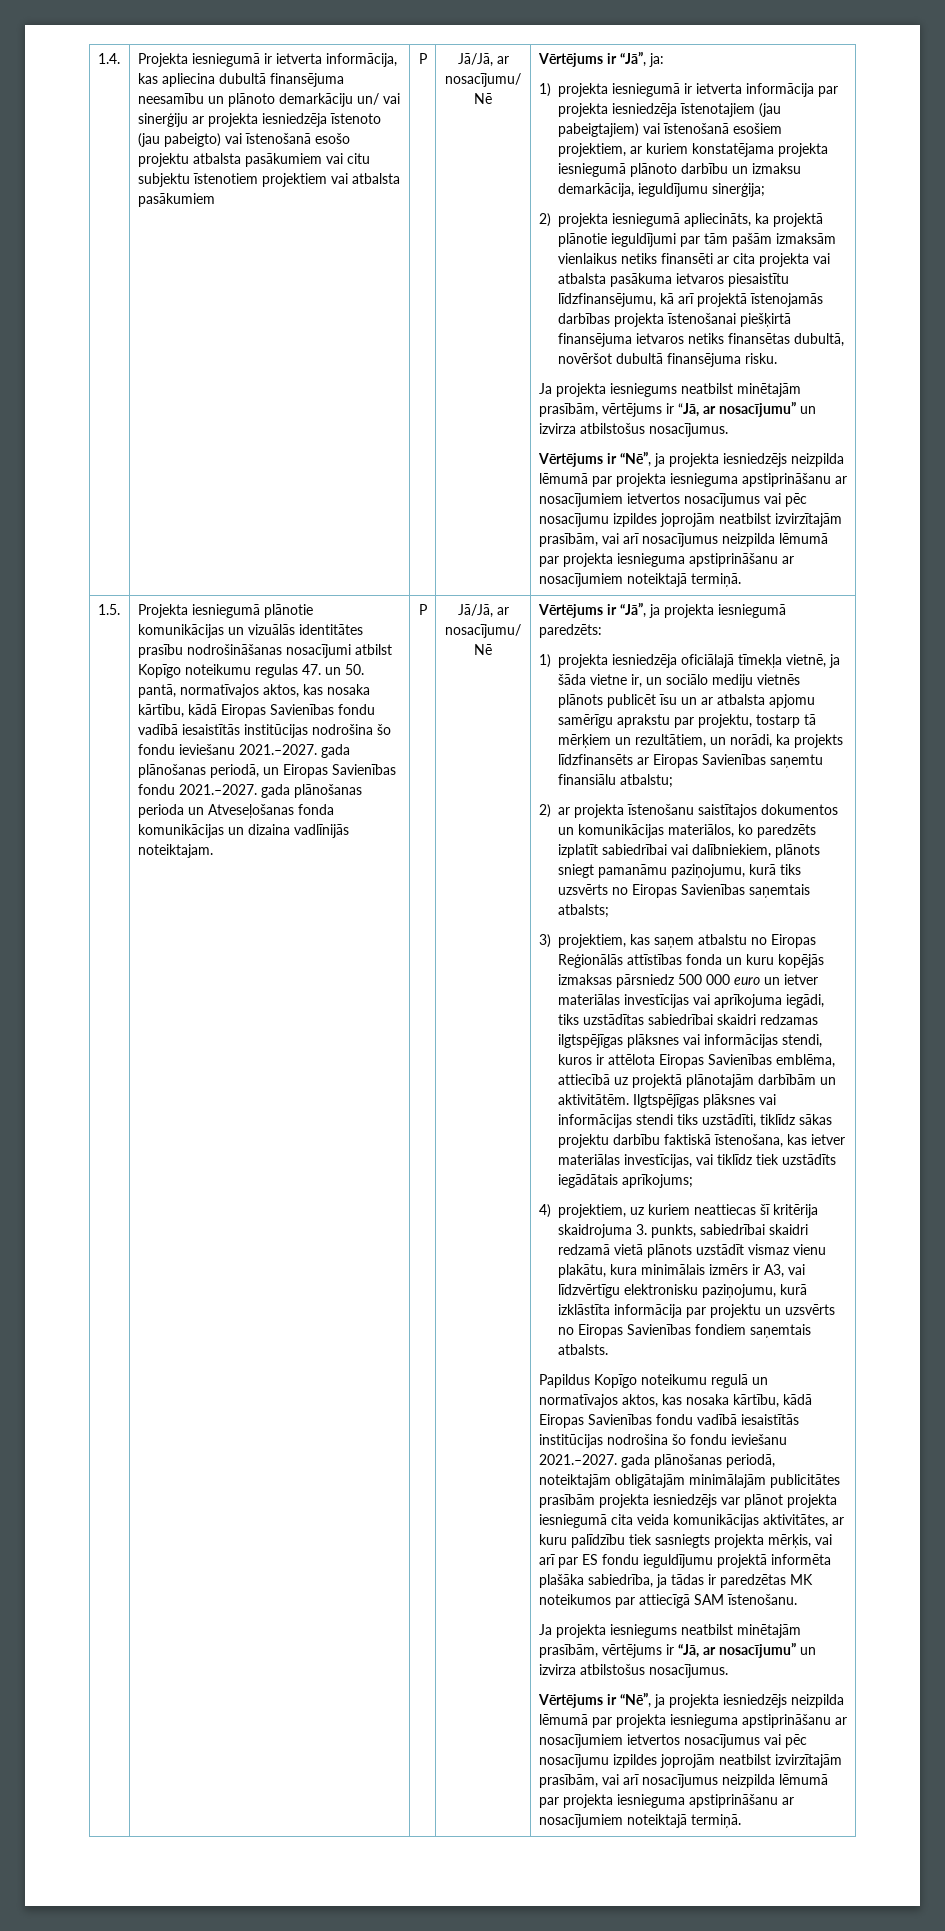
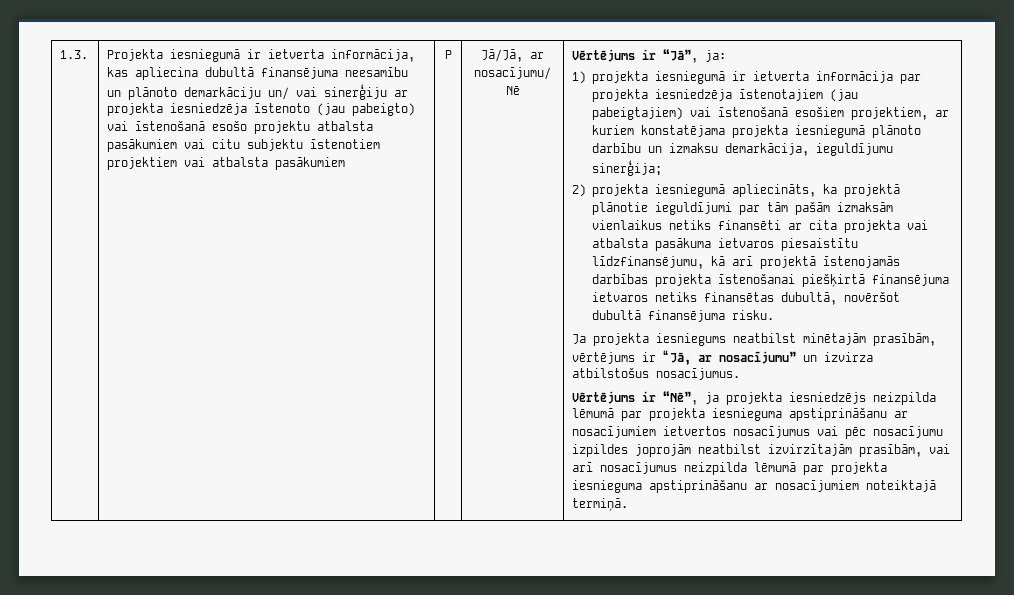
- 1.4.
+ 1.3.
- 1.5. | Projekta iesniegumā plānotie komunikācijas un vizuālās identitātes prasību nodrošināšanas nosacījumi atbilst Kopīgo noteikumu regulas 47. un 50. pantā, normatīvajos aktos, kas nosaka kārtību, kādā Eiropas Savienības fondu vadībā iesaistītās institūcijas nodrošina šo fondu ieviešanu 2021.–2027. gada plānošanas periodā, un Eiropas Savienības fondu 2021.–2027. gada plānošanas perioda un Atveseļošanas fonda komunikācijas un dizaina vadlīnijās noteiktajam. | P | Jā/Jā, ar nosacījumu/ Nē | Vērtējums ir “Jā”, ja projekta iesniegumā paredzēts:
- 1) projekta iesniedzēja oficiālajā tīmekļa vietnē, ja šāda vietne ir, un sociālo mediju vietnēs plānots publicēt īsu un ar atbalsta apjomu samērīgu aprakstu par projektu, tostarp tā mērķiem un rezultātiem, un norādi, ka projekts līdzfinansēts ar Eiropas Savienības saņemtu finansiālu atbalstu;
- 2) ar projekta īstenošanu saistītajos dokumentos un komunikācijas materiālos, ko paredzēts izplatīt sabiedrībai vai dalībniekiem, plānots sniegt pamanāmu paziņojumu, kurā tiks uzsvērts no Eiropas Savienības saņemtais atbalsts;
- 3) projektiem, kas saņem atbalstu no Eiropas Reģionālās attīstības fonda un kuru kopējās izmaksas pārsniedz 500 000 euro un ietver materiālas investīcijas vai aprīkojuma iegādi, tiks uzstādītas sabiedrībai skaidri redzamas ilgtspējīgas plāksnes vai informācijas stendi, kuros ir attēlota Eiropas Savienības emblēma, attiecībā uz projektā plānotajām darbībām un aktivitātēm. Ilgtspējīgas plāksnes vai informācijas stendi tiks uzstādīti, tiklīdz sākas projektu darbību faktiskā īstenošana, kas ietver materiālas investīcijas, vai tiklīdz tiek uzstādīts iegādātais aprīkojums;
- 4) projektiem, uz kuriem neattiecas šī kritērija skaidrojuma 3. punkts, sabiedrībai skaidri redzamā vietā plānots uzstādīt vismaz vienu plakātu, kura minimālais izmērs ir A3, vai līdzvērtīgu elektronisku paziņojumu, kurā izklāstīta informācija par projektu un uzsvērts no Eiropas Savienības fondiem saņemtais atbalsts.
- Papildus Kopīgo noteikumu regulā un normatīvajos aktos, kas nosaka kārtību, kādā Eiropas Savienības fondu vadībā iesaistītās institūcijas nodrošina šo fondu ieviešanu 2021.–2027. gada plānošanas periodā, noteiktajām obligātajām minimālajām publicitātes prasībām projekta iesniedzējs var plānot projekta iesniegumā cita veida komunikācijas aktivitātes, ar kuru palīdzību tiek sasniegts projekta mērķis, vai arī par ES fondu ieguldījumu projektā informēta plašāka sabiedrība, ja tādas ir paredzētas MK noteikumos par attiecīgā SAM īstenošanu.
- Ja projekta iesniegums neatbilst minētajām prasībām, vērtējums ir “Jā, ar nosacījumu” un izvirza atbilstošus nosacījumus.
- Vērtējums ir “Nē”, ja projekta iesniedzējs neizpilda lēmumā par projekta iesnieguma apstiprināšanu ar nosacījumiem ietvertos nosacījumus vai pēc nosacījumu izpildes joprojām neatbilst izvirzītajām prasībām, vai arī nosacījumus neizpilda lēmumā par projekta iesnieguma apstiprināšanu ar nosacījumiem noteiktajā termiņā.

